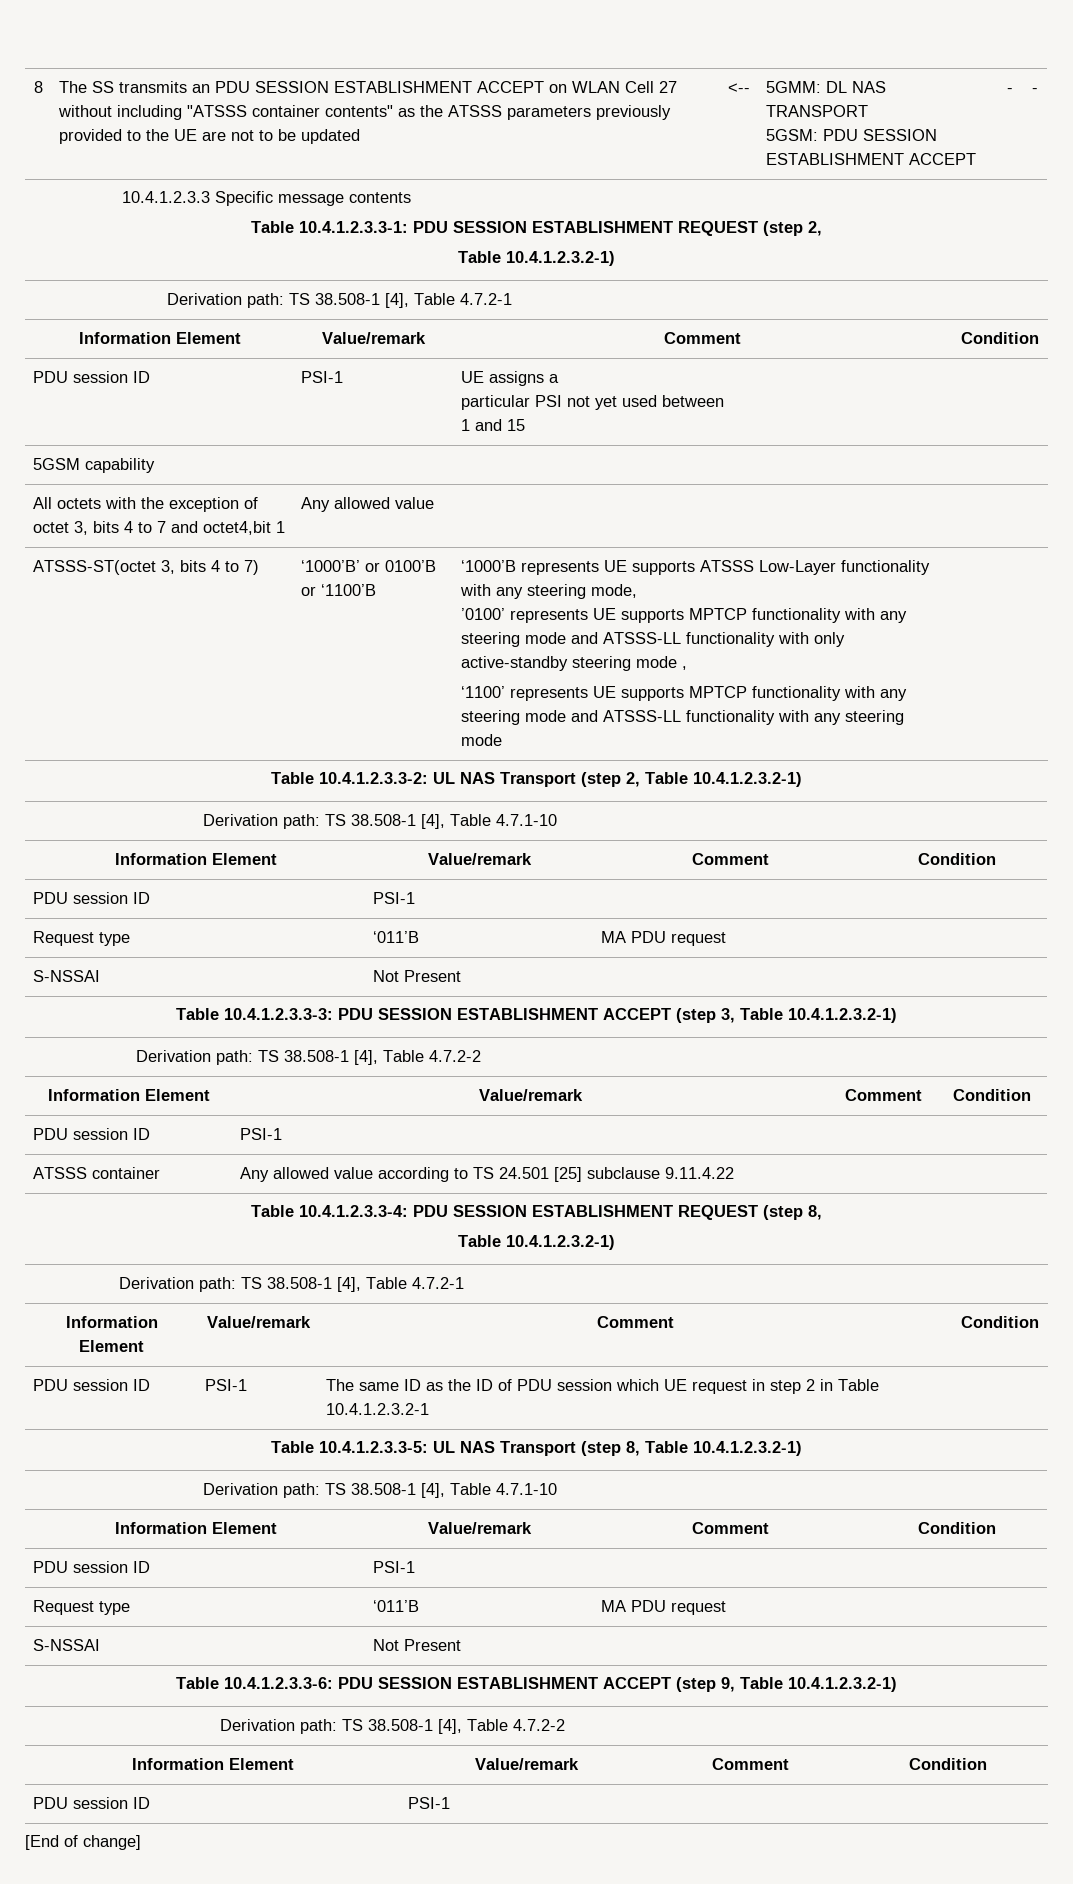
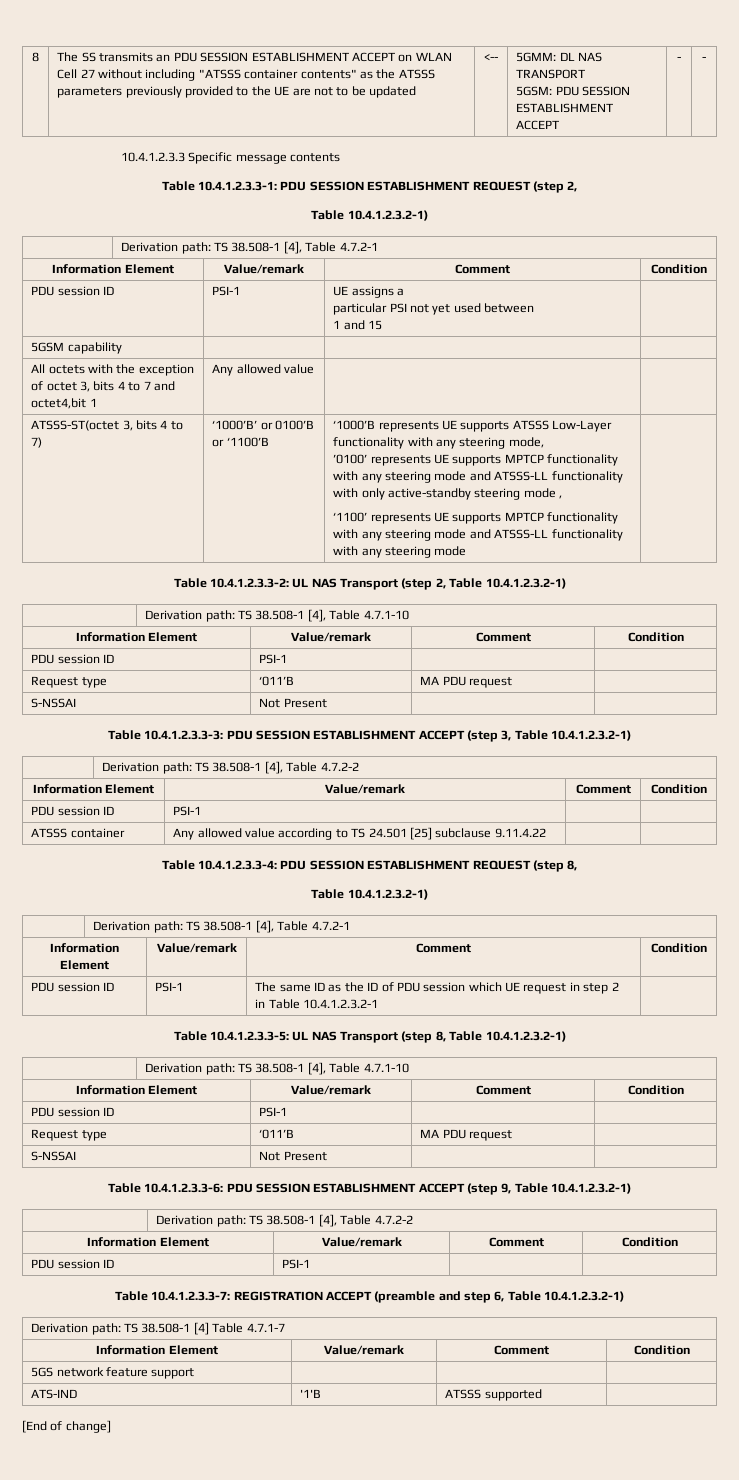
+ Table 10.4.1.2.3.3-7: REGISTRATION ACCEPT (preamble and step 6, Table 10.4.1.2.3.2-1)
+ Derivation path: TS 38.508-1 [4] Table 4.7.1-7
+ Information Element | Value/remark | Comment | Condition
+ 5GS network feature support | | |
+ ATS-IND | '1'B | ATSSS supported |

